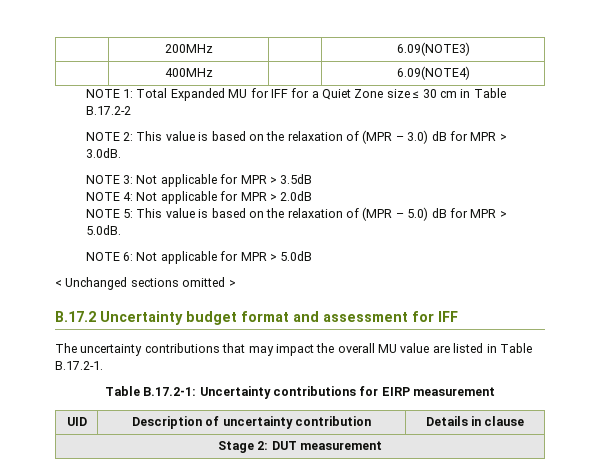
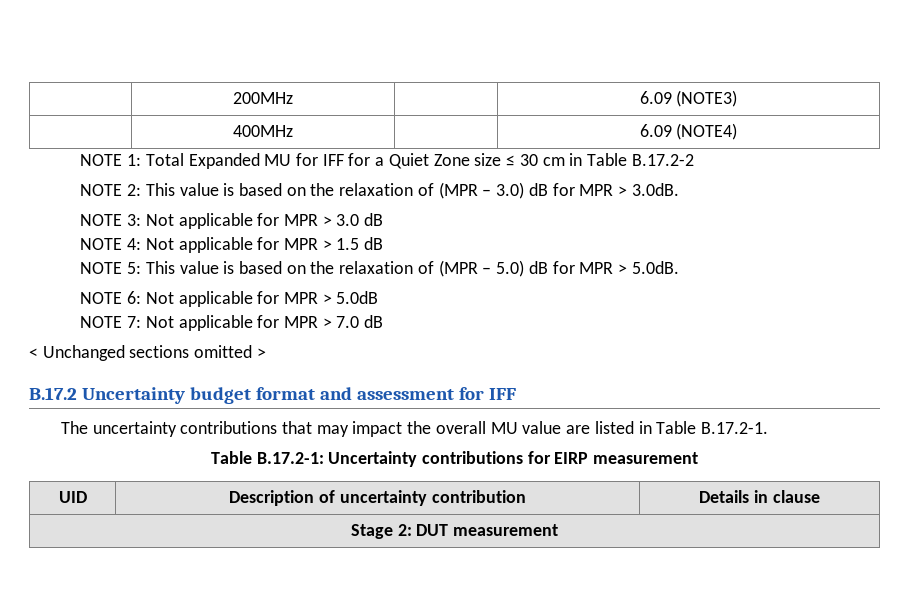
- | 200MHz | | 6.09(NOTE3)
+ | 200MHz | | 6.09 (NOTE3)
- | 400MHz | | 6.09(NOTE4)
+ | 400MHz | | 6.09 (NOTE4)
- NOTE 3: Not applicable for MPR > 3.5dB
+ NOTE 3: Not applicable for MPR > 3.0 dB
- NOTE 4: Not applicable for MPR > 2.0dB
+ NOTE 4: Not applicable for MPR > 1.5 dB
+ NOTE 7: Not applicable for MPR > 7.0 dB

